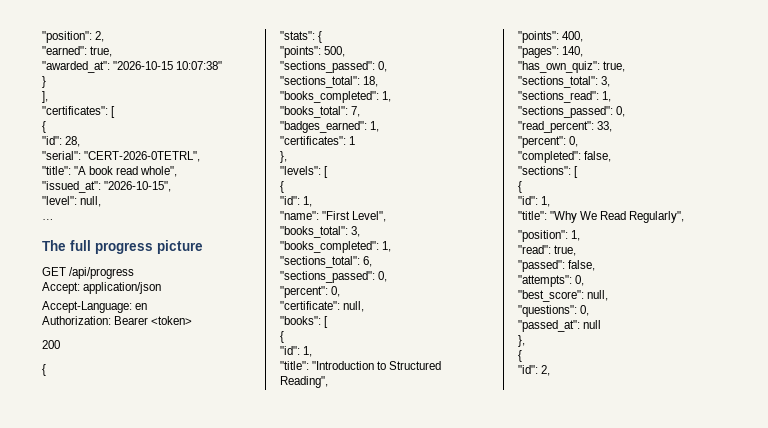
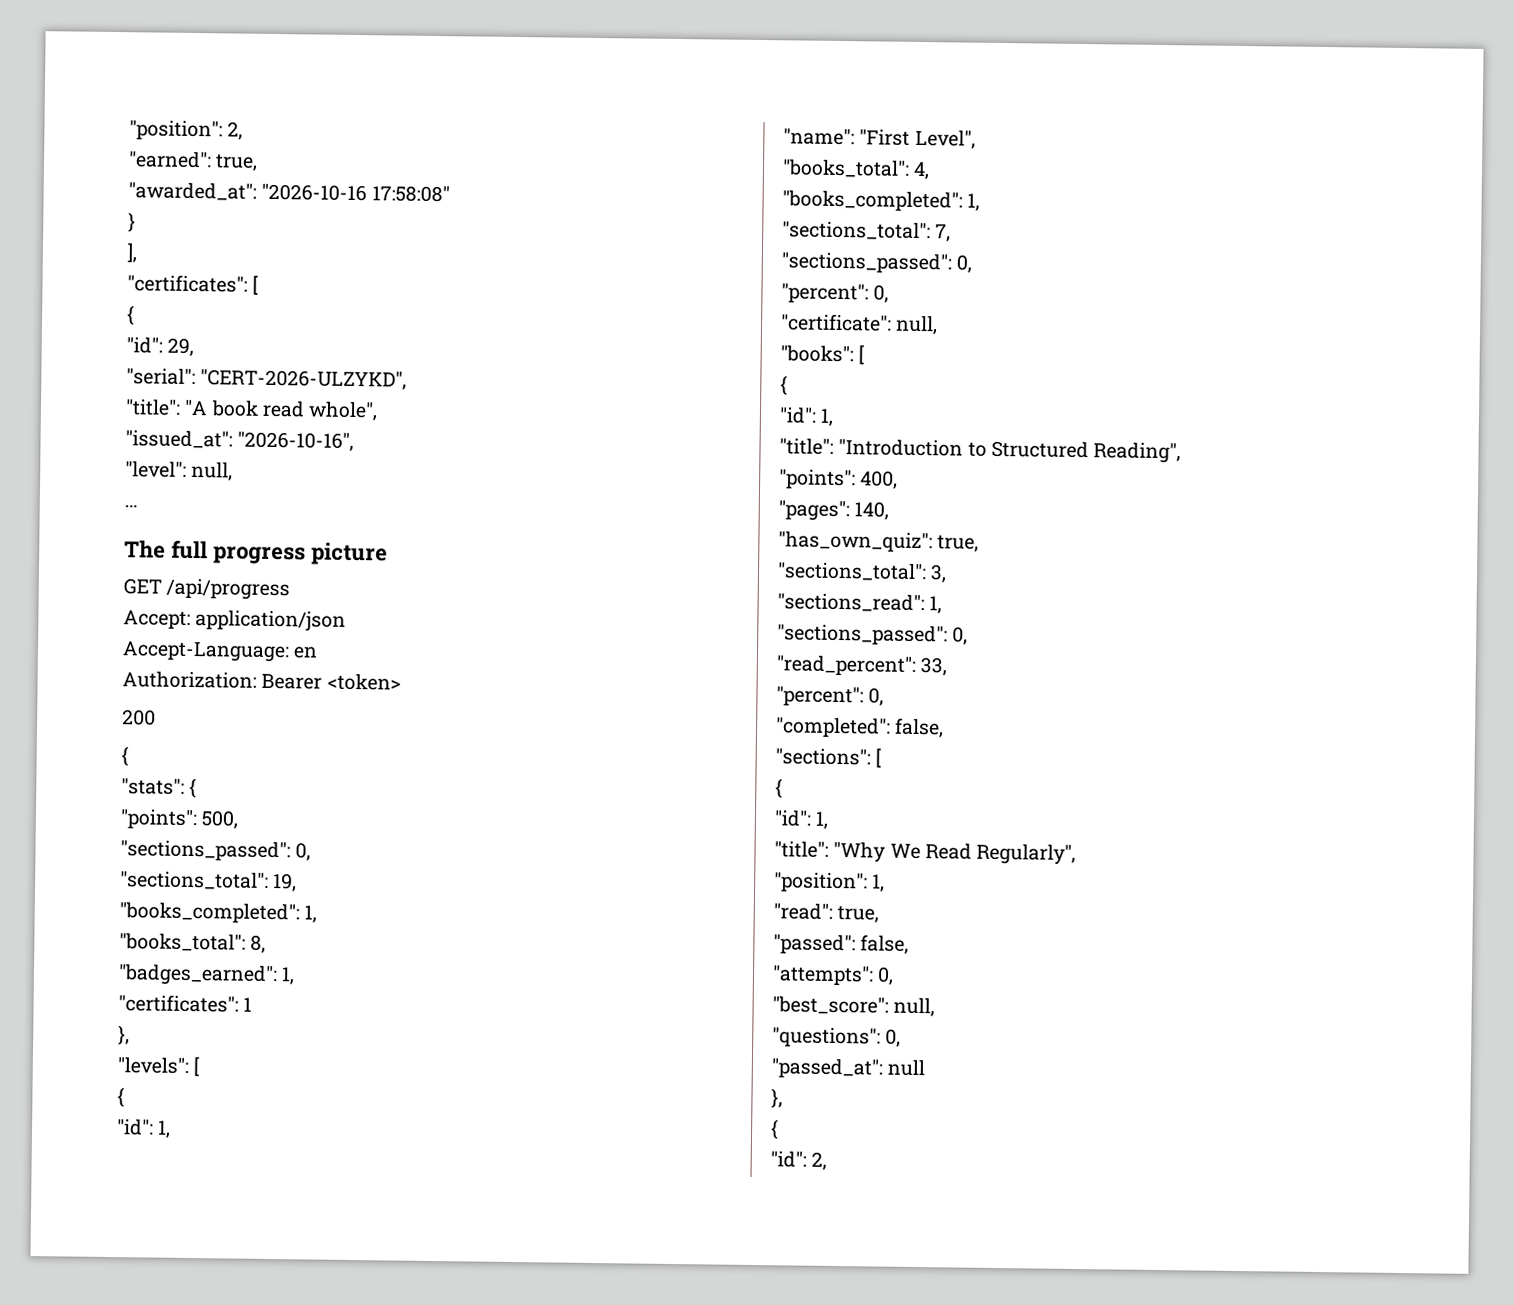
- "awarded_at": "2026-10-15 10:07:38"
+ "awarded_at": "2026-10-16 17:58:08"
- "id": 28,
+ "id": 29,
- "serial": "CERT-2026-0TETRL",
+ "serial": "CERT-2026-ULZYKD",
- "issued_at": "2026-10-15",
+ "issued_at": "2026-10-16",
- "sections_total": 18,
+ "sections_total": 19,
- "books_total": 7,
+ "books_total": 8,
- "books_total": 3,
+ "books_total": 4,
- "sections_total": 6,
+ "sections_total": 7,

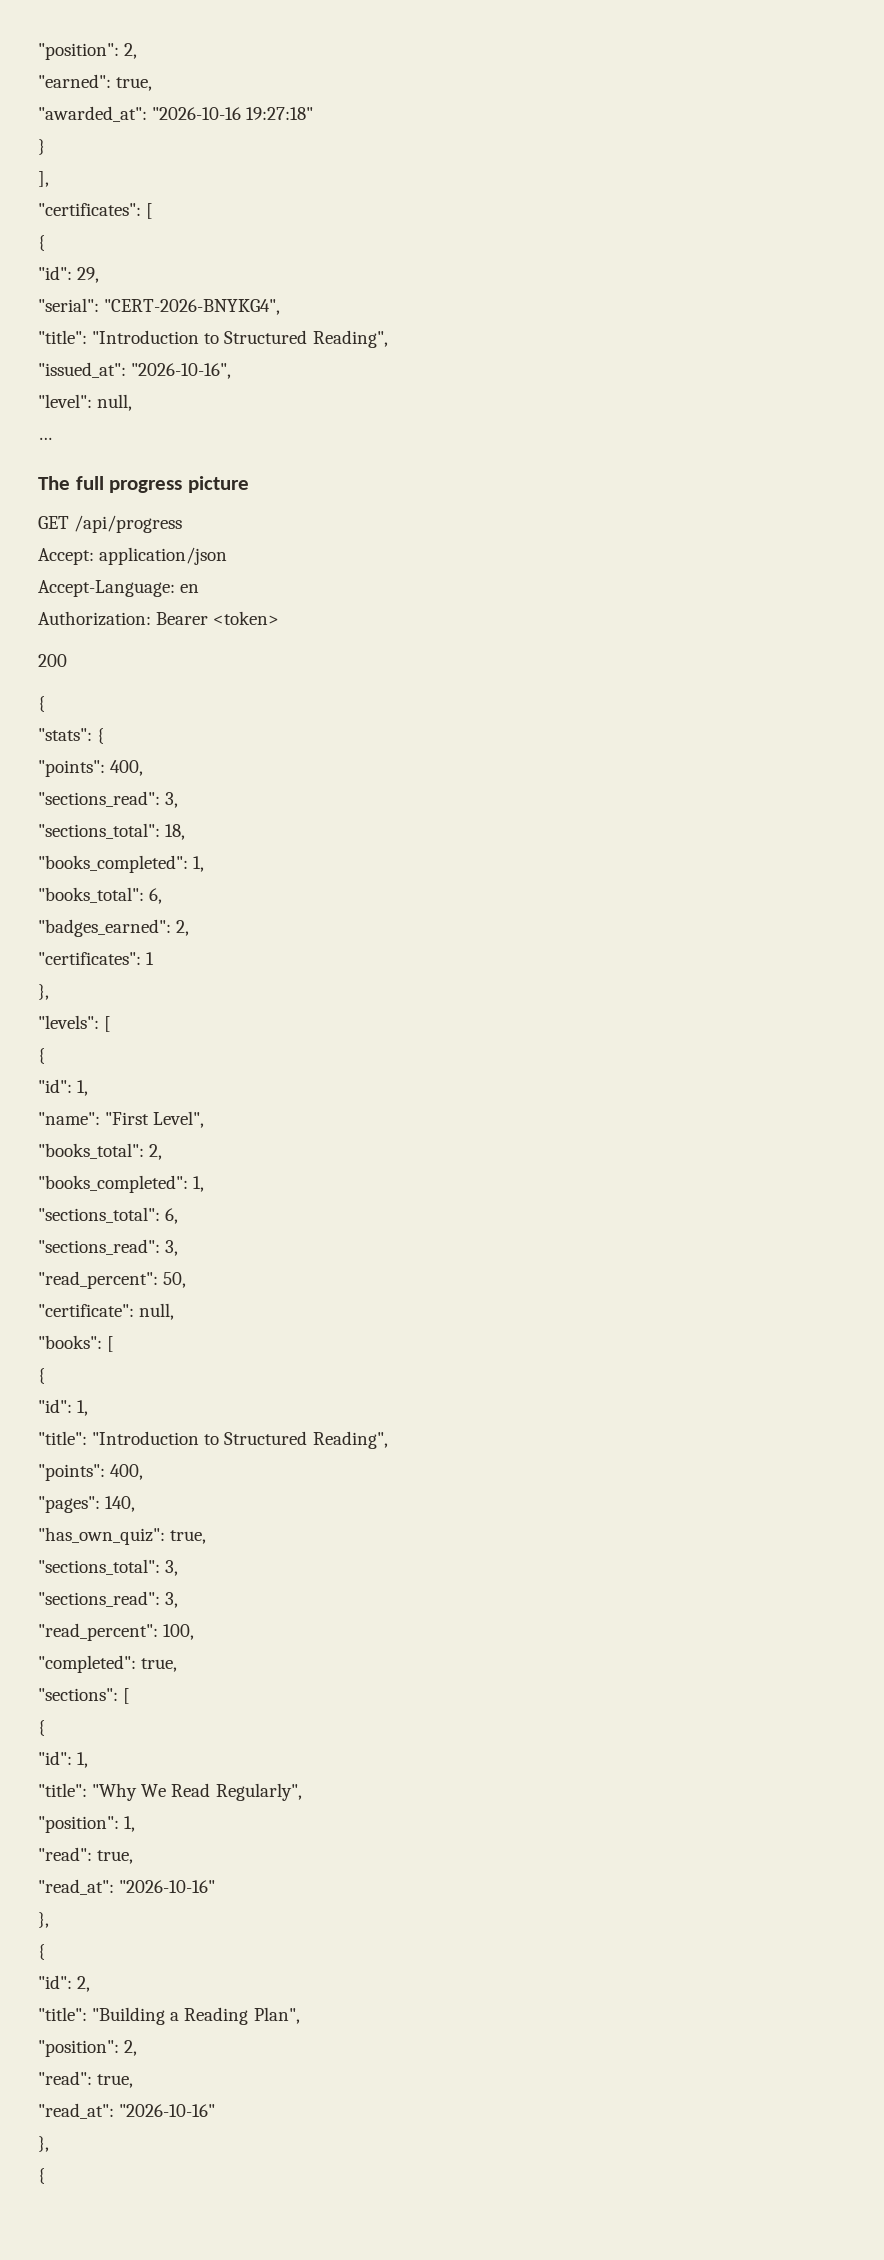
- "awarded_at": "2026-10-16 17:58:08"
+ "awarded_at": "2026-10-16 19:27:18"
- "serial": "CERT-2026-ULZYKD",
- "title": "A book read whole",
+ "serial": "CERT-2026-BNYKG4",
+ "title": "Introduction to Structured Reading",
  "stats": {
- "points": 500,
- "sections_passed": 0,
- "sections_total": 19,
+ "points": 400,
+ "sections_read": 3,
+ "sections_total": 18,
- "books_total": 8,
+ "books_total": 6,
- "badges_earned": 1,
+ "badges_earned": 2,
- "books_total": 4,
+ "books_total": 2,
- "sections_total": 7,
- "sections_passed": 0,
- "percent": 0,
+ "sections_total": 6,
+ "sections_read": 3,
+ "read_percent": 50,
  "sections_total": 3,
- "sections_read": 1,
- "sections_passed": 0,
- "read_percent": 33,
- "percent": 0,
+ "sections_read": 3,
+ "read_percent": 100,
- "completed": false,
+ "completed": true,
  "position": 1,
  "read": true,
- "passed": false,
- "attempts": 0,
- "best_score": null,
- "questions": 0,
- "passed_at": null
+ "read_at": "2026-10-16"
  },
  {
  "id": 2,
+ "title": "Building a Reading Plan",
+ "position": 2,
+ "read": true,
+ "read_at": "2026-10-16"
+ },
+ {

